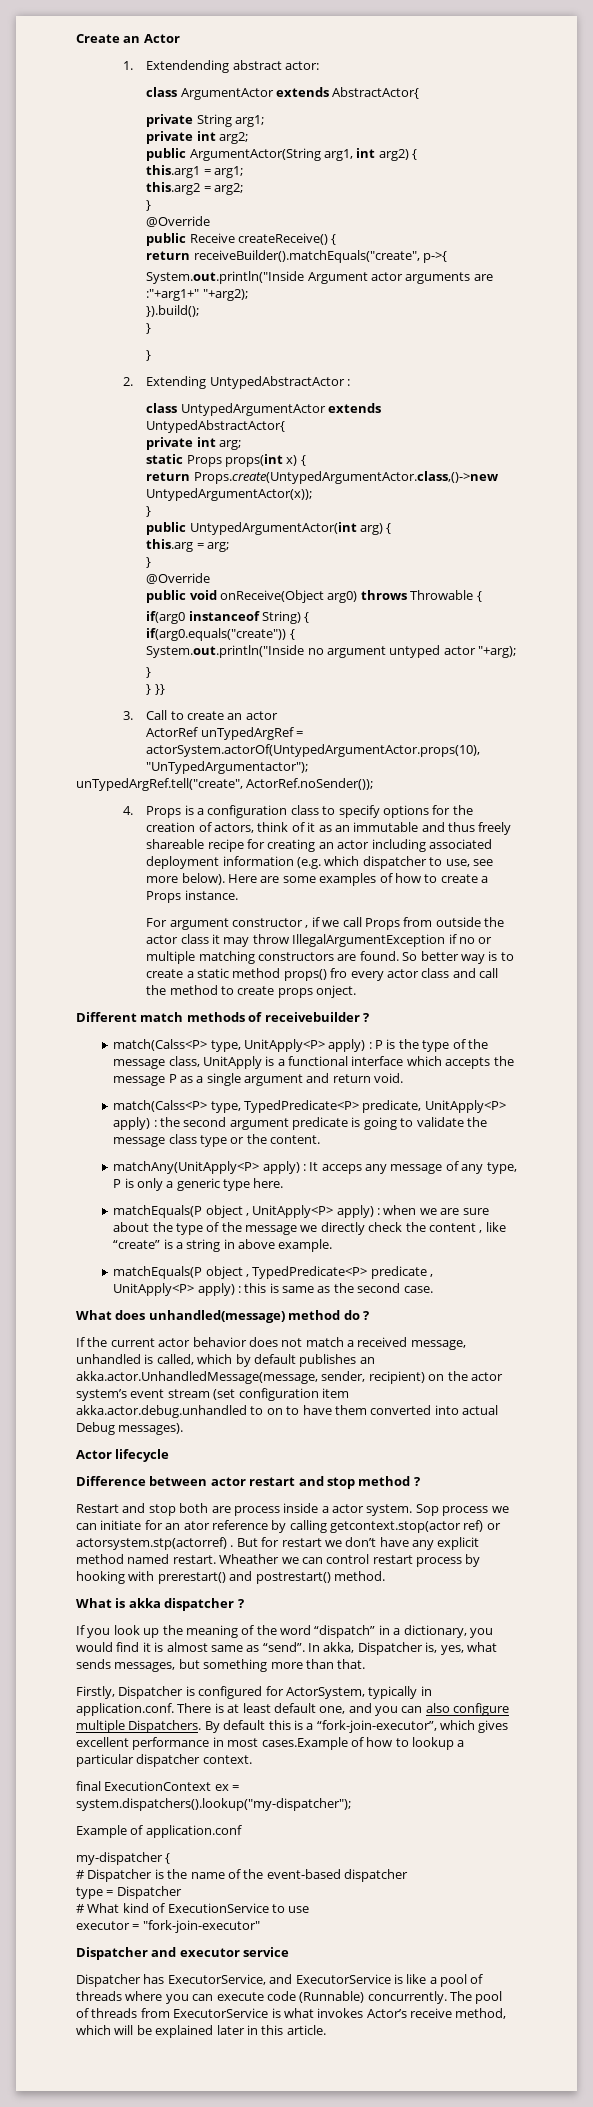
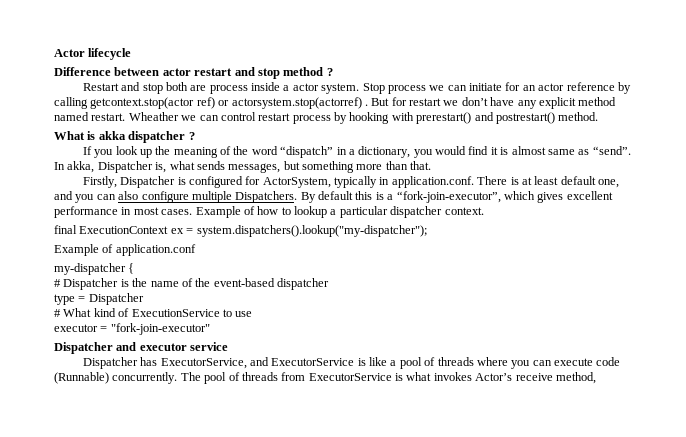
- Create an Actor
- 1. Extendending abstract actor:
- class ArgumentActor extends AbstractActor{
- private String arg1;
- private int arg2;
- public ArgumentActor(String arg1, int arg2) {
- this.arg1 = arg1;
- this.arg2 = arg2;
- }
- @Override
- public Receive createReceive() {
- return receiveBuilder().matchEquals("create", p->{
- System.out.println("Inside Argument actor arguments are :"+arg1+" "+arg2);
- }).build();
- }
- }
- 2. Extending UntypedAbstractActor :
- class UntypedArgumentActor extends UntypedAbstractActor{
- private int arg;
- static Props props(int x) {
- return Props.create(UntypedArgumentActor.class,()->new UntypedArgumentActor(x));
- }
- public UntypedArgumentActor(int arg) {
- this.arg = arg;
- }
- @Override
- public void onReceive(Object arg0) throws Throwable {
- if(arg0 instanceof String) {
- if(arg0.equals("create")) {
- System.out.println("Inside no argument untyped actor "+arg);
- }
- } }}
- 3. Call to create an actor
- ActorRef unTypedArgRef = actorSystem.actorOf(UntypedArgumentActor.props(10), "UnTypedArgumentactor");
- unTypedArgRef.tell("create", ActorRef.noSender());
- 4. Props is a configuration class to specify options for the creation of actors, think of it as an immutable and thus freely shareable recipe for creating an actor including associated deployment information (e.g. which dispatcher to use, see more below). Here are some examples of how to create a Props instance.
- For argument constructor , if we call Props from outside the actor class it may throw IllegalArgumentException if no or multiple matching constructors are found. So better way is to create a static method props() fro every actor class and call the method to create props onject.
- Different match methods of receivebuilder ?
- match(Calss<P> type, UnitApply<P> apply) : P is the type of the message class, UnitApply is a functional interface which accepts the message P as a single argument and return void.
- match(Calss<P> type, TypedPredicate<P> predicate, UnitApply<P> apply) : the second argument predicate is going to validate the message class type or the content.
- matchAny(UnitApply<P> apply) : It acceps any message of any type, P is only a generic type here.
- matchEquals(P object , UnitApply<P> apply) : when we are sure about the type of the message we directly check the content , like “create” is a string in above example.
- matchEquals(P object , TypedPredicate<P> predicate , UnitApply<P> apply) : this is same as the second case.
- What does unhandled(message) method do ?
- If the current actor behavior does not match a received message, unhandled is called, which by default publishes an akka.actor.UnhandledMessage(message, sender, recipient) on the actor system’s event stream (set configuration item akka.actor.debug.unhandled to on to have them converted into actual Debug messages).
- Sop process we can initiate for an ator reference by calling getcontext.stop(actor ref) or actorsystem.stp(actorref) .
+ Stop process we can initiate for an actor reference by calling getcontext.stop(actor ref) or actorsystem.stop(actorref) .
- In akka, Dispatcher is, yes, what sends messages, but something more than that.
+ In akka, Dispatcher is, what sends messages, but something more than that.
- By default this is a “fork-join-executor”, which gives excellent performance in most cases.Example of how to lookup a particular dispatcher context.
+ By default this is a “fork-join-executor”, which gives excellent performance in most cases. Example of how to lookup a particular dispatcher context.
- The pool of threads from ExecutorService is what invokes Actor’s receive method, which will be explained later in this article.
+ The pool of threads from ExecutorService is what invokes Actor’s receive method,

